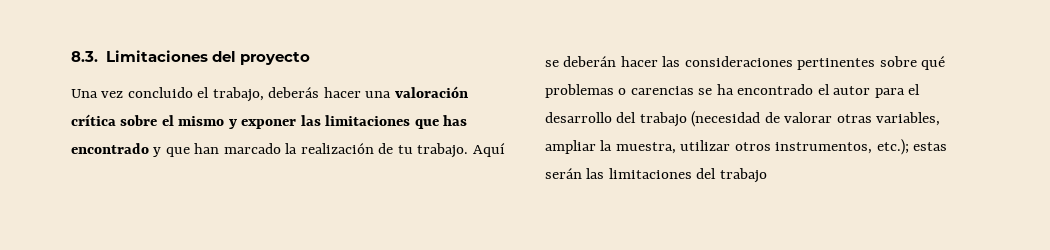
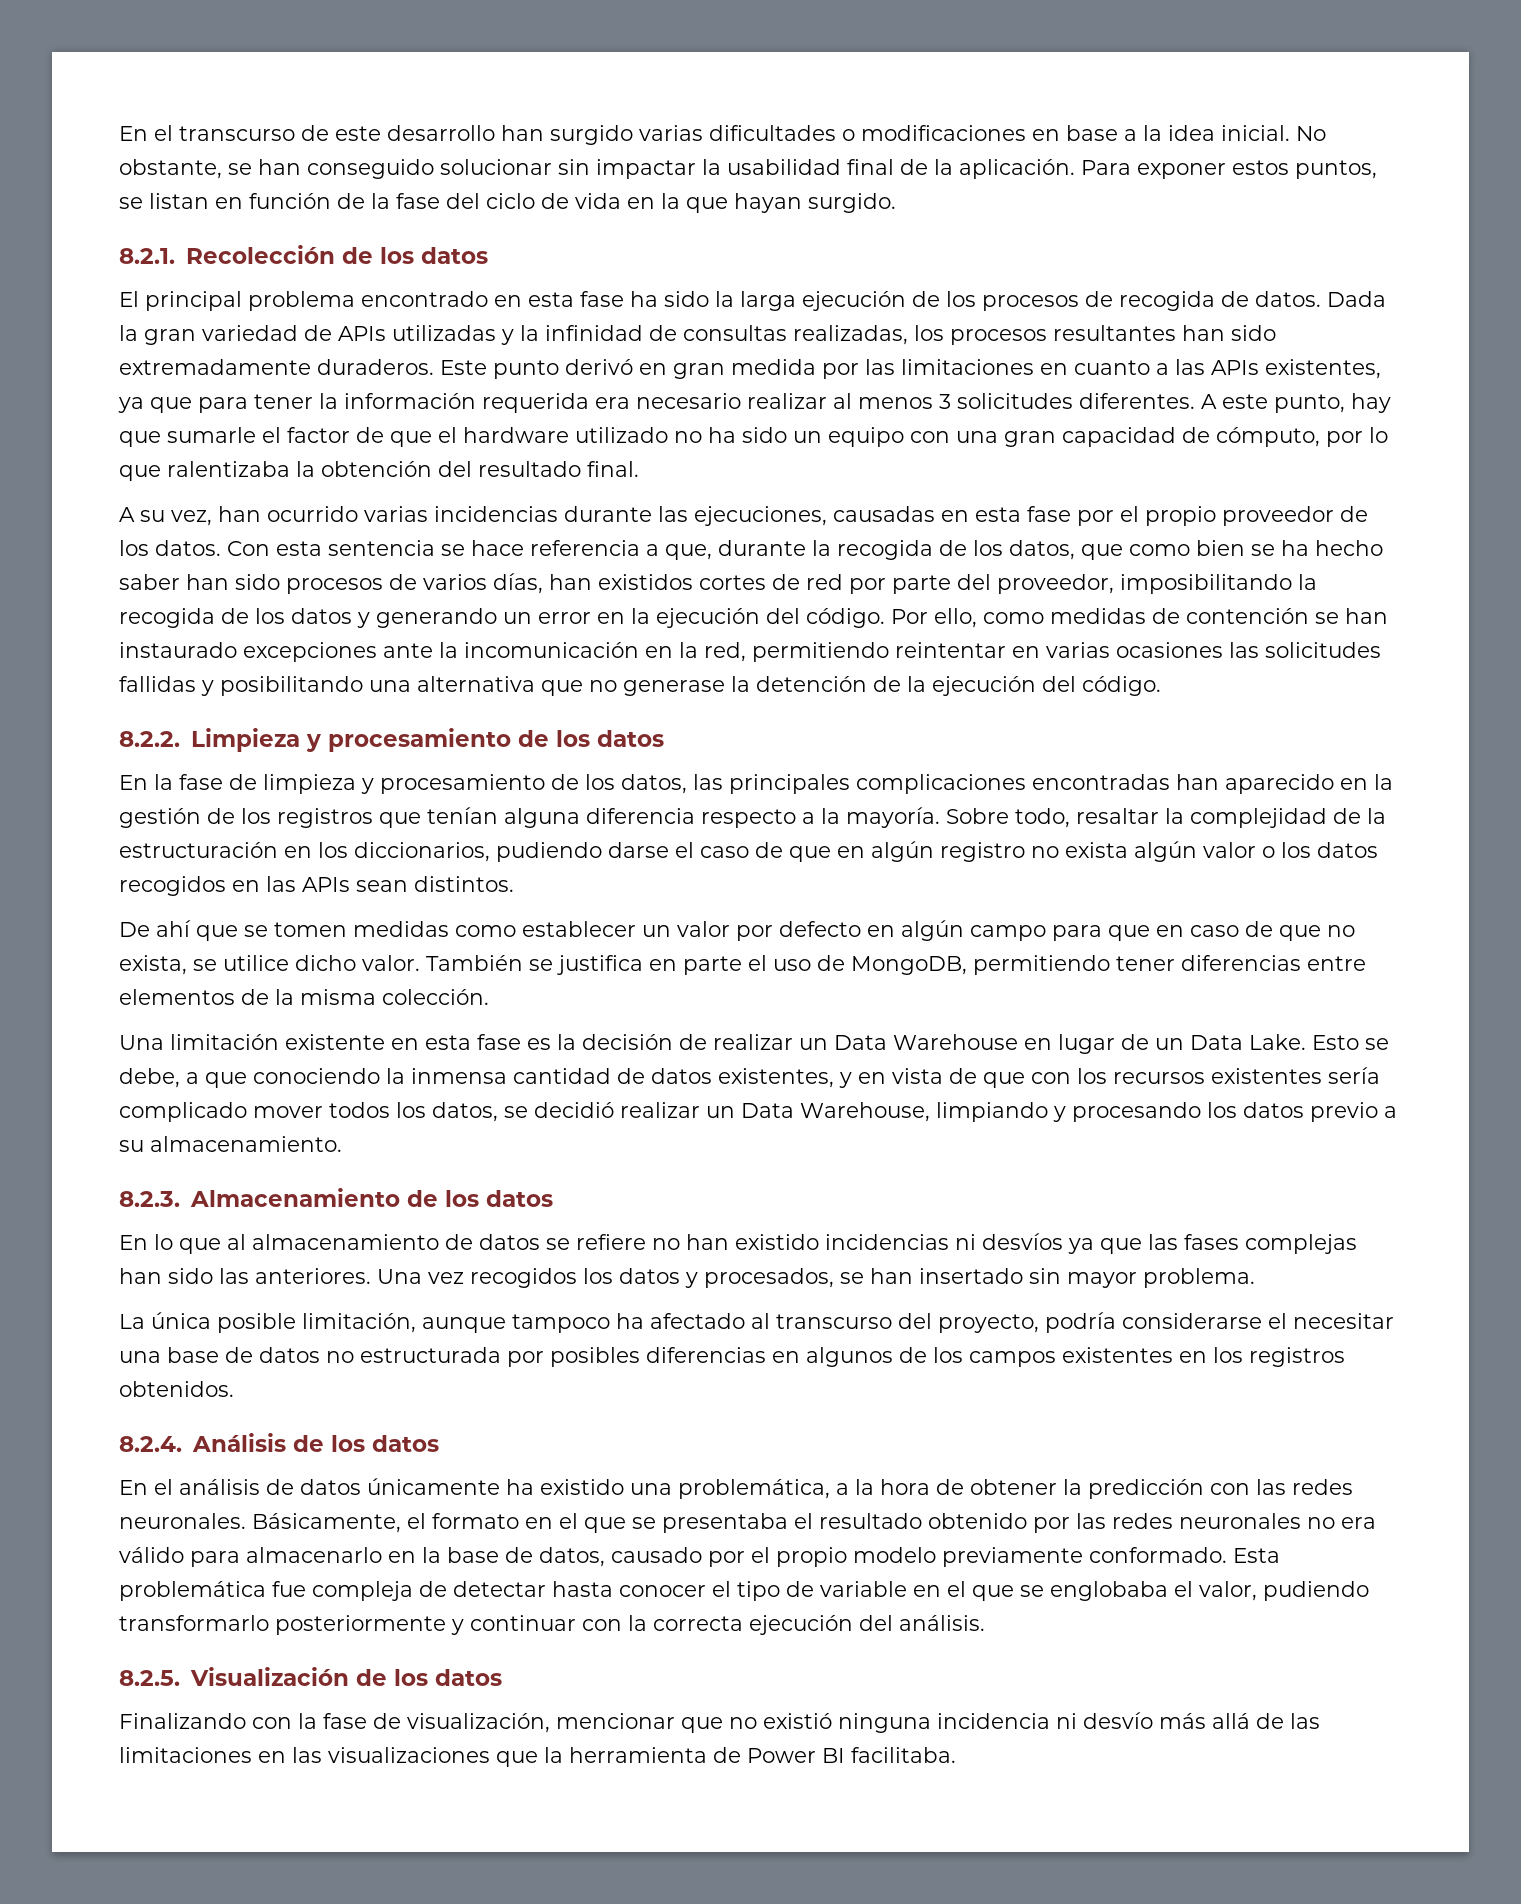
- 8.3. Limitaciones del proyecto
- Una vez concluido el trabajo, deberás hacer una valoración crítica sobre el mismo y exponer las limitaciones que has encontrado y que han marcado la realización de tu trabajo. Aquí se deberán hacer las consideraciones pertinentes sobre qué problemas o carencias se ha encontrado el autor para el desarrollo del trabajo (necesidad de valorar otras variables, ampliar la muestra, utilizar otros instrumentos, etc.); estas serán las limitaciones del trabajo
+ En el transcurso de este desarrollo han surgido varias dificultades o modificaciones en base a la idea inicial. No obstante, se han conseguido solucionar sin impactar la usabilidad final de la aplicación. Para exponer estos puntos, se listan en función de la fase del ciclo de vida en la que hayan surgido.
+ 8.2.1. Recolección de los datos
+ El principal problema encontrado en esta fase ha sido la larga ejecución de los procesos de recogida de datos. Dada la gran variedad de APIs utilizadas y la infinidad de consultas realizadas, los procesos resultantes han sido extremadamente duraderos. Este punto derivó en gran medida por las limitaciones en cuanto a las APIs existentes, ya que para tener la información requerida era necesario realizar al menos 3 solicitudes diferentes. A este punto, hay que sumarle el factor de que el hardware utilizado no ha sido un equipo con una gran capacidad de cómputo, por lo que ralentizaba la obtención del resultado final.
+ A su vez, han ocurrido varias incidencias durante las ejecuciones, causadas en esta fase por el propio proveedor de los datos. Con esta sentencia se hace referencia a que, durante la recogida de los datos, que como bien se ha hecho saber han sido procesos de varios días, han existidos cortes de red por parte del proveedor, imposibilitando la recogida de los datos y generando un error en la ejecución del código. Por ello, como medidas de contención se han instaurado excepciones ante la incomunicación en la red, permitiendo reintentar en varias ocasiones las solicitudes fallidas y posibilitando una alternativa que no generase la detención de la ejecución del código.
+ 8.2.2. Limpieza y procesamiento de los datos
+ En la fase de limpieza y procesamiento de los datos, las principales complicaciones encontradas han aparecido en la gestión de los registros que tenían alguna diferencia respecto a la mayoría. Sobre todo, resaltar la complejidad de la estructuración en los diccionarios, pudiendo darse el caso de que en algún registro no exista algún valor o los datos recogidos en las APIs sean distintos.
+ De ahí que se tomen medidas como establecer un valor por defecto en algún campo para que en caso de que no exista, se utilice dicho valor. También se justifica en parte el uso de MongoDB, permitiendo tener diferencias entre elementos de la misma colección.
+ Una limitación existente en esta fase es la decisión de realizar un Data Warehouse en lugar de un Data Lake. Esto se debe, a que conociendo la inmensa cantidad de datos existentes, y en vista de que con los recursos existentes sería complicado mover todos los datos, se decidió realizar un Data Warehouse, limpiando y procesando los datos previo a su almacenamiento.
+ 8.2.3. Almacenamiento de los datos
+ En lo que al almacenamiento de datos se refiere no han existido incidencias ni desvíos ya que las fases complejas han sido las anteriores. Una vez recogidos los datos y procesados, se han insertado sin mayor problema.
+ La única posible limitación, aunque tampoco ha afectado al transcurso del proyecto, podría considerarse el necesitar una base de datos no estructurada por posibles diferencias en algunos de los campos existentes en los registros obtenidos.
+ 8.2.4. Análisis de los datos
+ En el análisis de datos únicamente ha existido una problemática, a la hora de obtener la predicción con las redes neuronales. Básicamente, el formato en el que se presentaba el resultado obtenido por las redes neuronales no era válido para almacenarlo en la base de datos, causado por el propio modelo previamente conformado. Esta problemática fue compleja de detectar hasta conocer el tipo de variable en el que se englobaba el valor, pudiendo transformarlo posteriormente y continuar con la correcta ejecución del análisis.
+ 8.2.5. Visualización de los datos
+ Finalizando con la fase de visualización, mencionar que no existió ninguna incidencia ni desvío más allá de las limitaciones en las visualizaciones que la herramienta de Power BI facilitaba.

